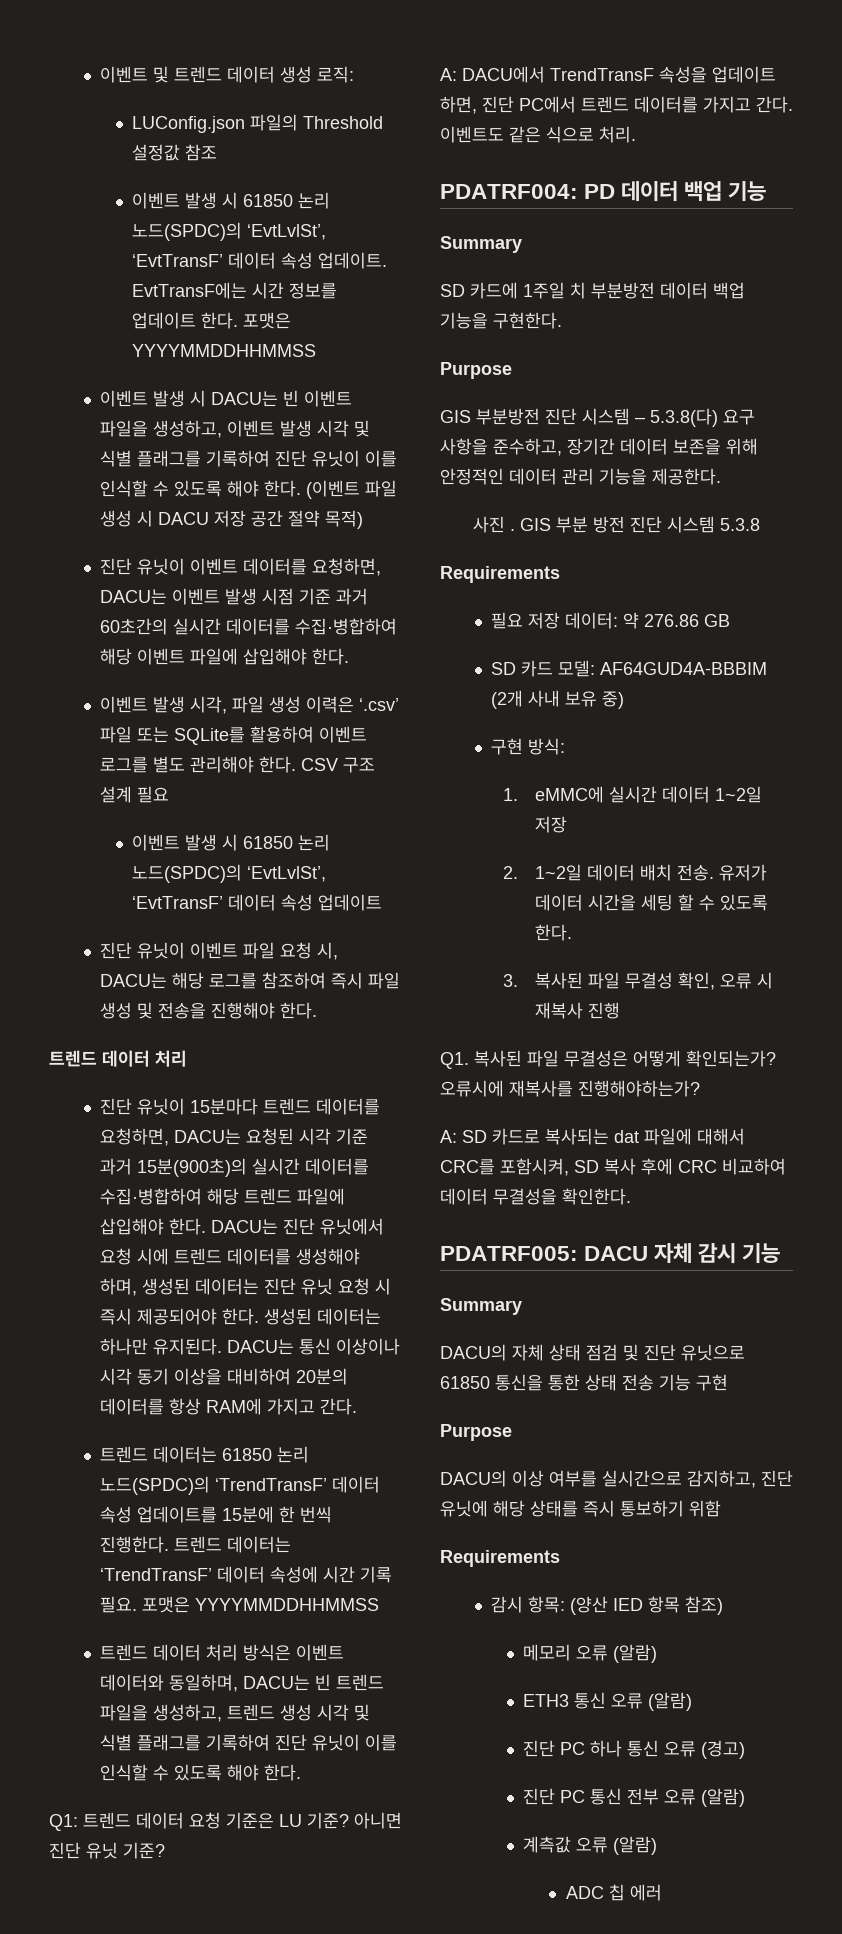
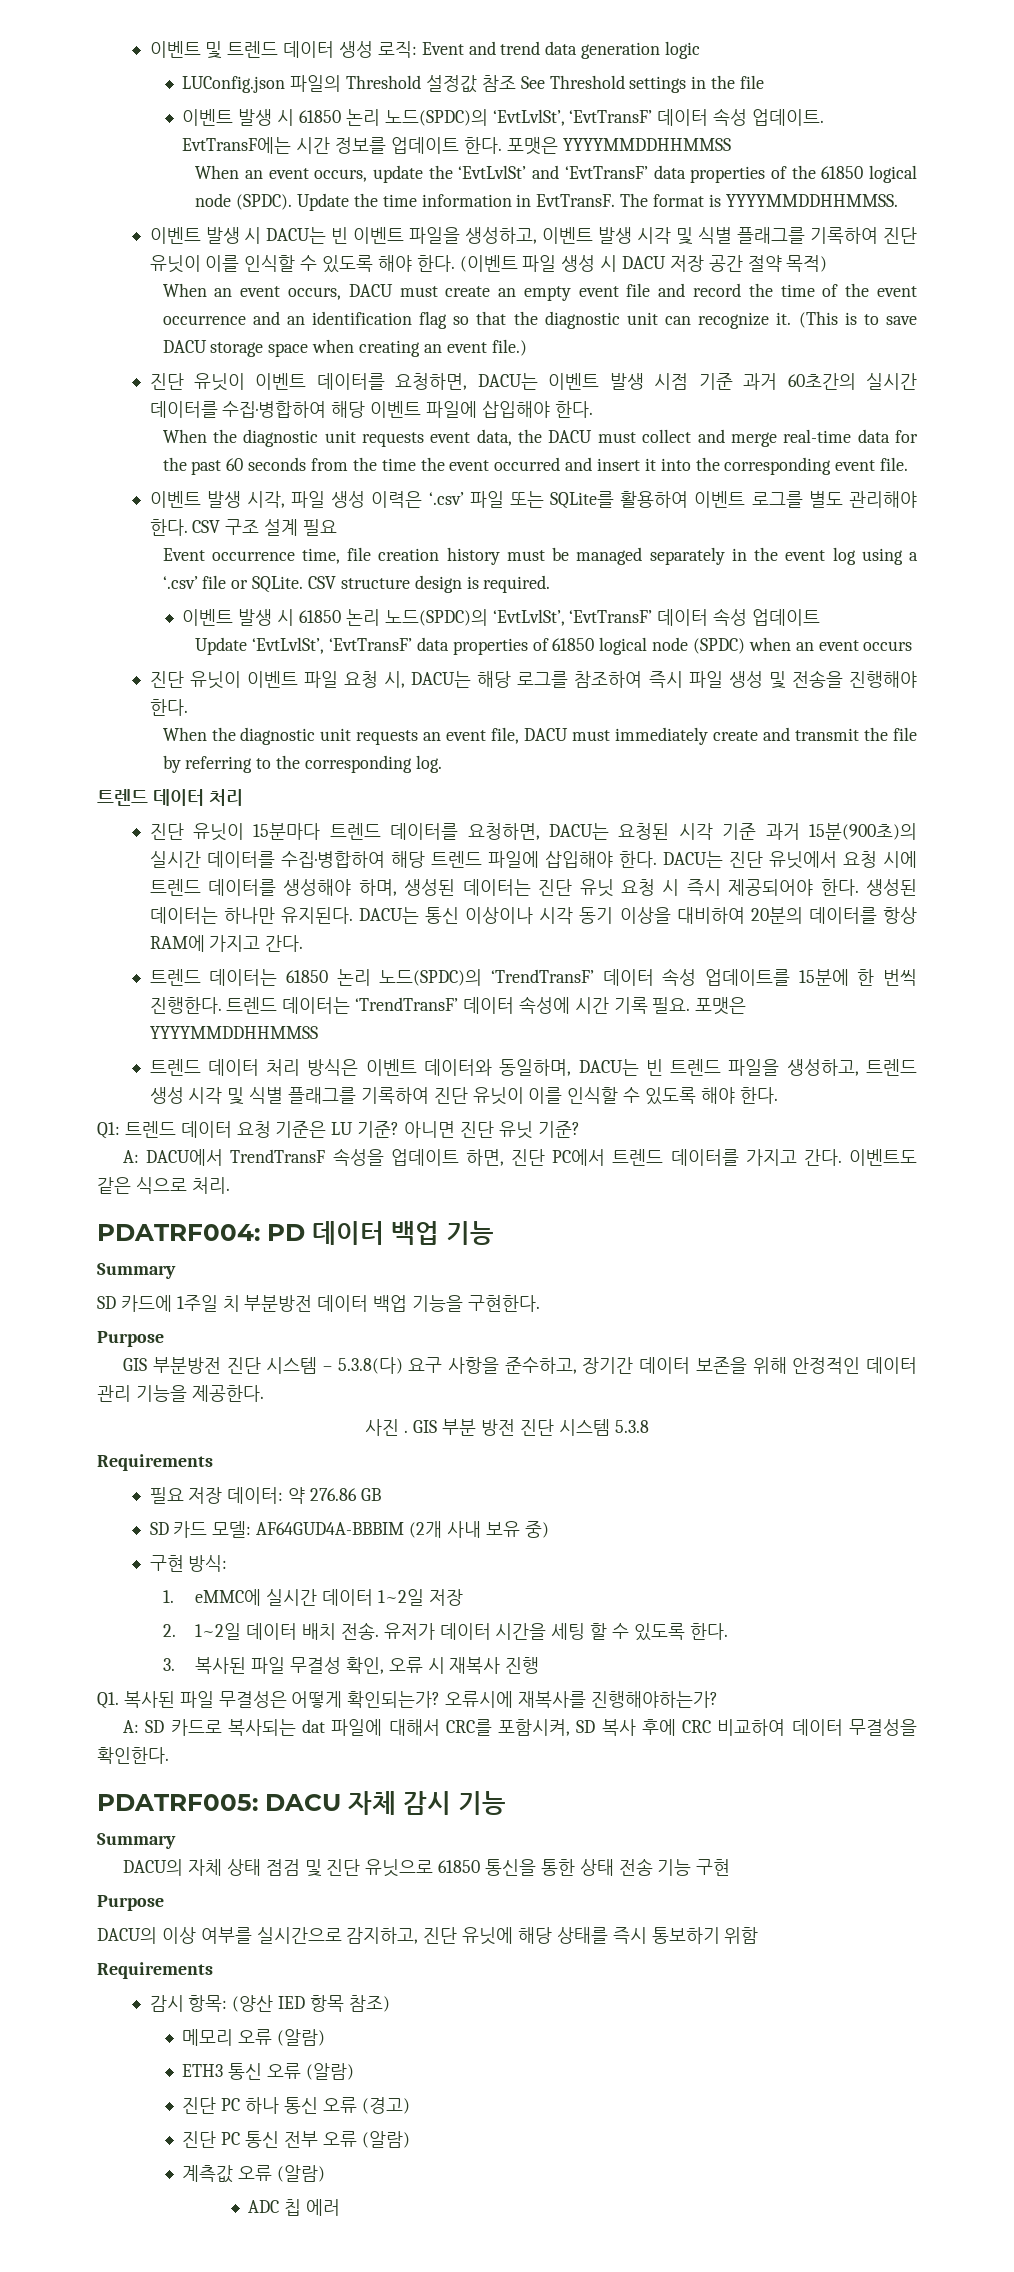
- 이벤트 및 트렌드 데이터 생성 로직:
+ 이벤트 및 트렌드 데이터 생성 로직: Event and trend data generation logic
- LUConfig.json 파일의 Threshold 설정값 참조
+ LUConfig.json 파일의 Threshold 설정값 참조 See Threshold settings in the file
+ When an event occurs, update the ‘EvtLvlSt’ and ‘EvtTransF’ data properties of the 61850 logical node (SPDC). Update the time information in EvtTransF. The format is YYYYMMDDHHMMSS.
+ When an event occurs, DACU must create an empty event file and record the time of the event occurrence and an identification flag so that the diagnostic unit can recognize it. (This is to save DACU storage space when creating an event file.)
+ When the diagnostic unit requests event data, the DACU must collect and merge real-time data for the past 60 seconds from the time the event occurred and insert it into the corresponding event file.
+ Event occurrence time, file creation history must be managed separately in the event log using a ‘.csv’ file or SQLite. CSV structure design is required.
+ Update ‘EvtLvlSt’, ‘EvtTransF’ data properties of 61850 logical node (SPDC) when an event occurs
+ When the diagnostic unit requests an event file, DACU must immediately create and transmit the file by referring to the corresponding log.

